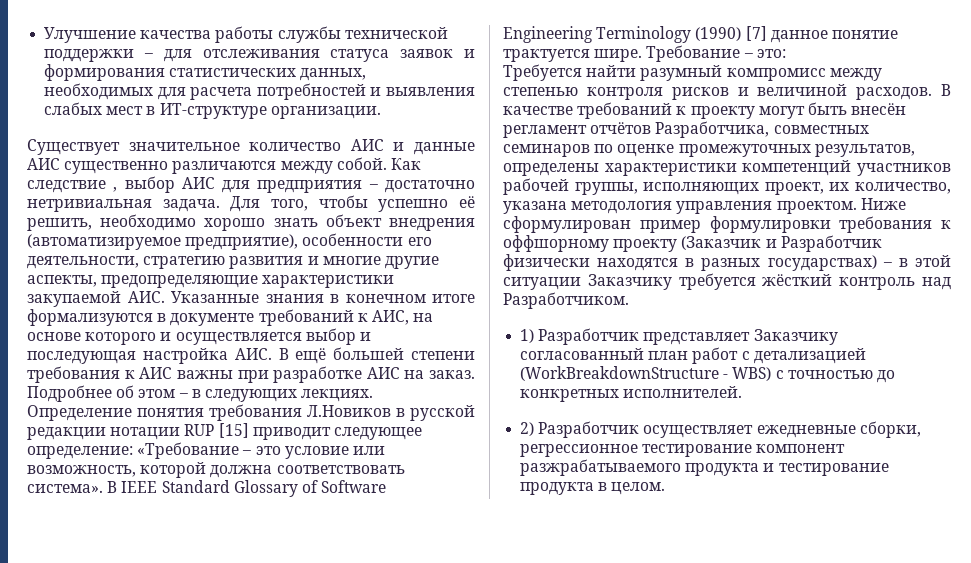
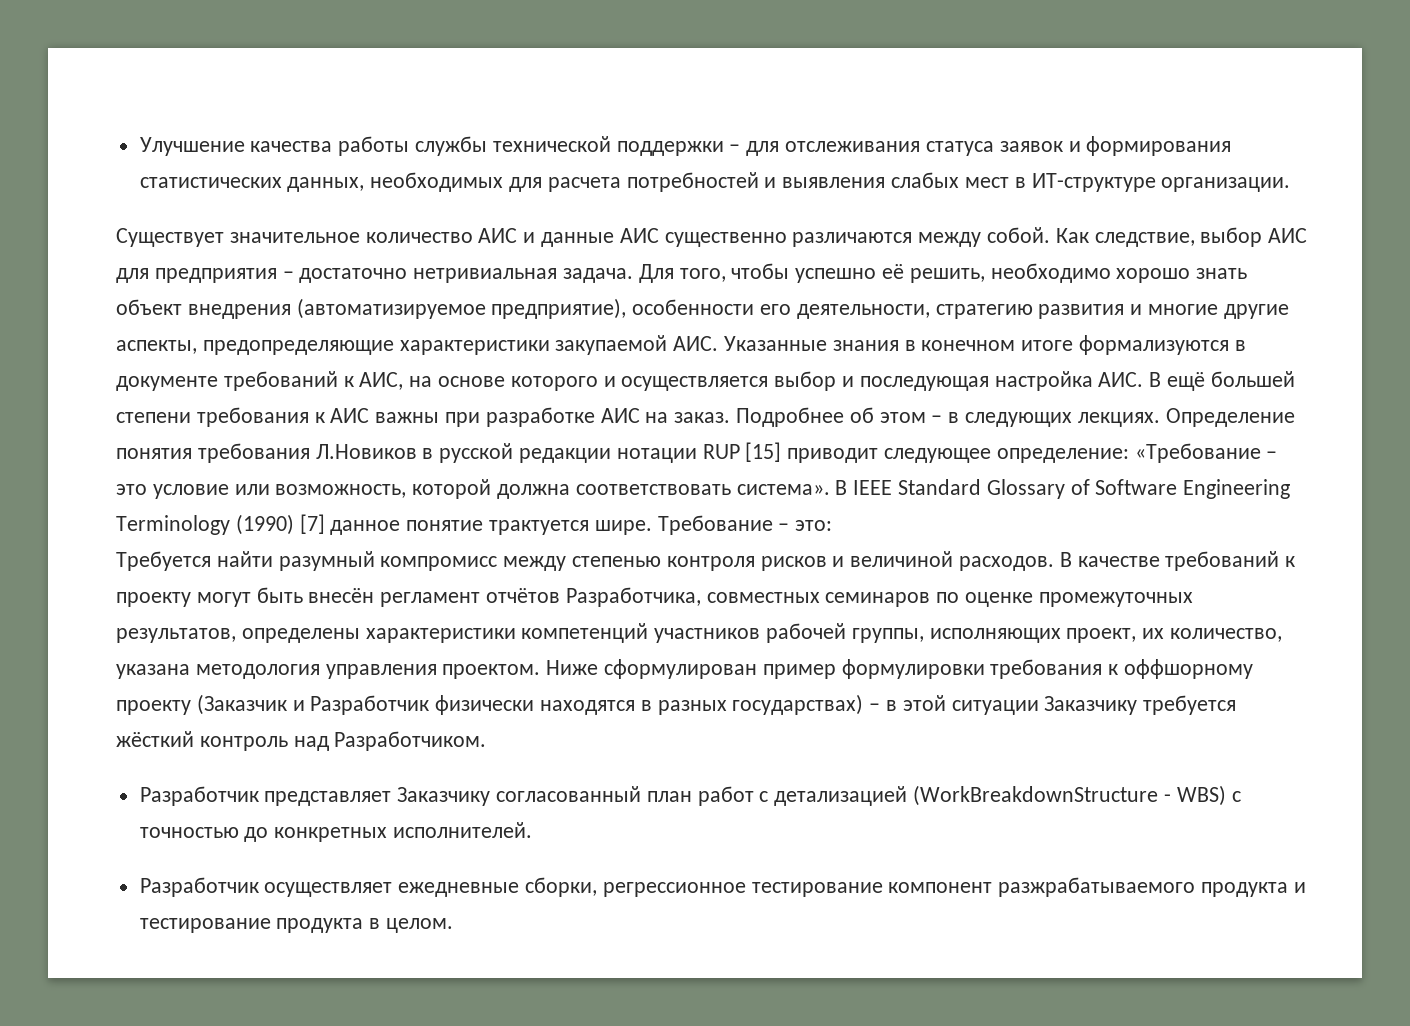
- Как следствие , выбор АИС для предприятия – достаточно нетривиальная задача.
+ Как следствие, выбор АИС для предприятия – достаточно нетривиальная задача.
- 1) Разработчик представляет Заказчику согласованный план работ c детализацией (WorkBreakdownStructure - WBS) с точностью до конкретных исполнителей.
+ Разработчик представляет Заказчику согласованный план работ c детализацией (WorkBreakdownStructure - WBS) с точностью до конкретных исполнителей.
- 2) Разработчик осуществляет ежедневные сборки, регрессионное тестирование компонент разжрабатываемого продукта и тестирование продукта в целом.
+ Разработчик осуществляет ежедневные сборки, регрессионное тестирование компонент разжрабатываемого продукта и тестирование продукта в целом.

